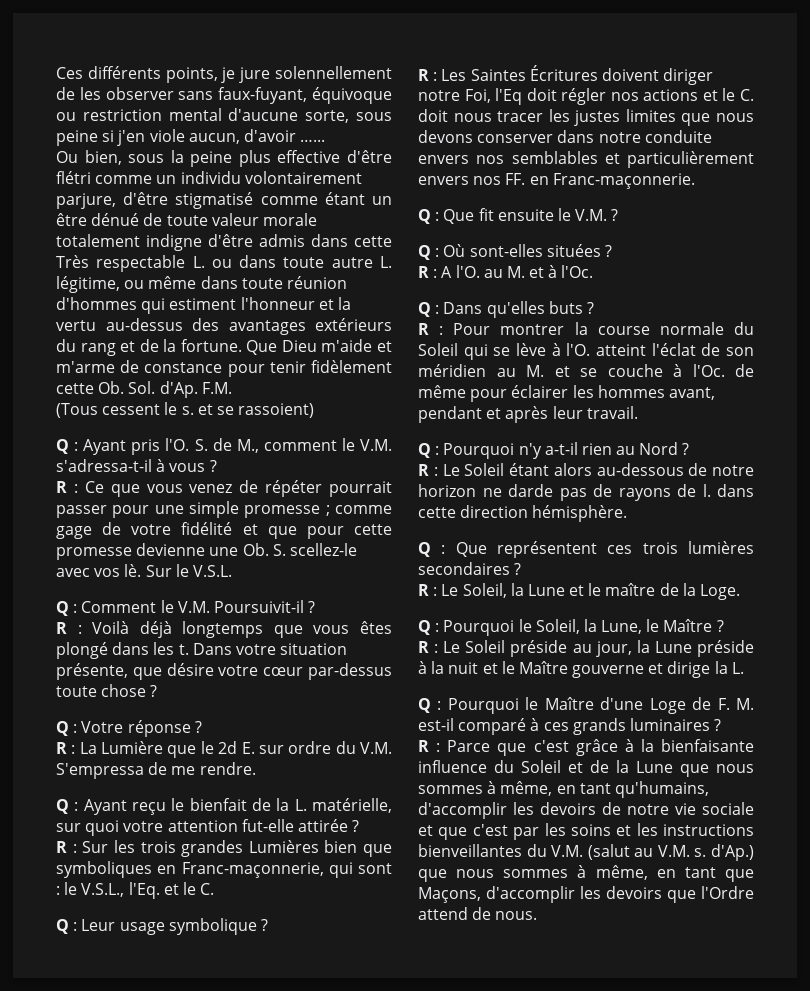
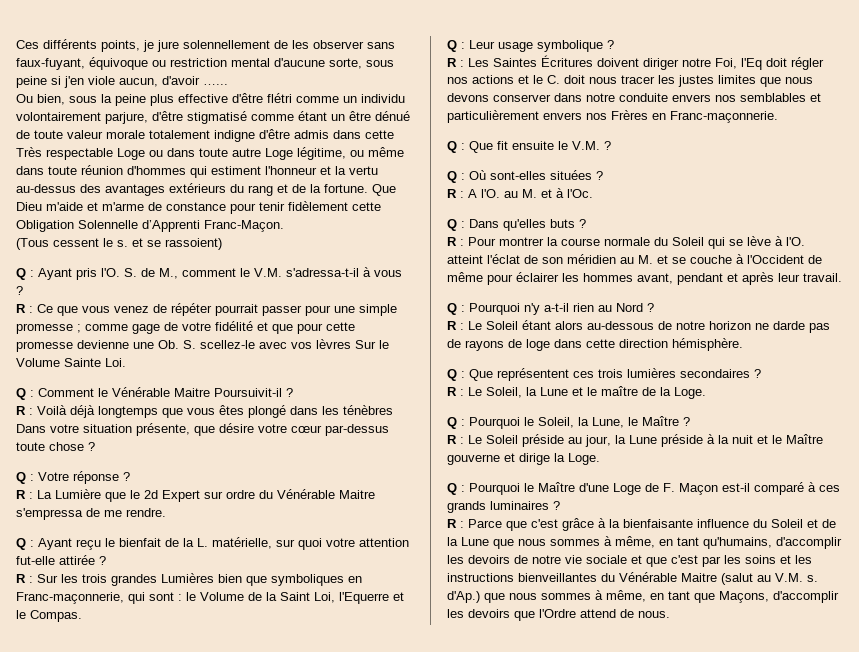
- Ou bien, sous la peine plus effective d'être flétri comme un individu volontairement parjure, d'être stigmatisé comme étant un être dénué de toute valeur morale totalement indigne d'être admis dans cette Très respectable L. ou dans toute autre L. légitime, ou même dans toute réunion d'hommes qui estiment l'honneur et la vertu au-dessus des avantages extérieurs du rang et de la fortune.
+ Ou bien, sous la peine plus effective d'être flétri comme un individu volontairement parjure, d'être stigmatisé comme étant un être dénué de toute valeur morale totalement indigne d'être admis dans cette Très respectable Loge ou dans toute autre Loge légitime, ou même dans toute réunion d'hommes qui estiment l'honneur et la vertu au-dessus des avantages extérieurs du rang et de la fortune.
- Que Dieu m'aide et m'arme de constance pour tenir fidèlement cette Ob. Sol. d'Ap. F.M.
+ Que Dieu m'aide et m'arme de constance pour tenir fidèlement cette Obligation Solennelle d’Apprenti Franc-Maçon.
- R : Ce que vous venez de répéter pourrait passer pour une simple promesse ; comme gage de votre fidélité et que pour cette promesse devienne une Ob. S. scellez-le avec vos lè. Sur le V.S.L.
+ R : Ce que vous venez de répéter pourrait passer pour une simple promesse ; comme gage de votre fidélité et que pour cette promesse devienne une Ob. S. scellez-le avec vos lèvres Sur le Volume Sainte Loi.
- Q : Comment le V.M. Poursuivit-il ?
+ Q : Comment le Vénérable Maitre Poursuivit-il ?
- R : Voilà déjà longtemps que vous êtes plongé dans les t. Dans votre situation présente, que désire votre cœur par-dessus toute chose ?
+ R : Voilà déjà longtemps que vous êtes plongé dans les ténèbres Dans votre situation présente, que désire votre cœur par-dessus toute chose ?
- R : La Lumière que le 2d E. sur ordre du V.M. S'empressa de me rendre.
+ R : La Lumière que le 2d Expert sur ordre du Vénérable Maitre s'empressa de me rendre.
- R : Sur les trois grandes Lumières bien que symboliques en Franc-maçonnerie, qui sont : le V.S.L., l'Eq. et le C.
+ R : Sur les trois grandes Lumières bien que symboliques en Franc-maçonnerie, qui sont : le Volume de la Saint Loi, l'Equerre et le Compas.
- R : Les Saintes Écritures doivent diriger notre Foi, l'Eq doit régler nos actions et le C. doit nous tracer les justes limites que nous devons conserver dans notre conduite envers nos semblables et particulièrement envers nos FF. en Franc-maçonnerie.
+ R : Les Saintes Écritures doivent diriger notre Foi, l'Eq doit régler nos actions et le C. doit nous tracer les justes limites que nous devons conserver dans notre conduite envers nos semblables et particulièrement envers nos Frères en Franc-maçonnerie.
- R : Pour montrer la course normale du Soleil qui se lève à l'O. atteint l'éclat de son méridien au M. et se couche à l'Oc. de même pour éclairer les hommes avant, pendant et après leur travail.
+ R : Pour montrer la course normale du Soleil qui se lève à l'O. atteint l'éclat de son méridien au M. et se couche à l'Occident de même pour éclairer les hommes avant, pendant et après leur travail.
- R : Le Soleil étant alors au-dessous de notre horizon ne darde pas de rayons de l. dans cette direction hémisphère.
+ R : Le Soleil étant alors au-dessous de notre horizon ne darde pas de rayons de loge dans cette direction hémisphère.
- R : Le Soleil préside au jour, la Lune préside à la nuit et le Maître gouverne et dirige la L.
+ R : Le Soleil préside au jour, la Lune préside à la nuit et le Maître gouverne et dirige la Loge.
- Q : Pourquoi le Maître d'une Loge de F. M. est-il comparé à ces grands luminaires ?
+ Q : Pourquoi le Maître d'une Loge de F. Maçon est-il comparé à ces grands luminaires ?
- Parce que c'est grâce à la bienfaisante influence du Soleil et de la Lune que nous sommes à même, en tant qu'humains, d'accomplir les devoirs de notre vie sociale et que c'est par les soins et les instructions bienveillantes du V.M. (salut au V.M. s. d'Ap.) que nous sommes à même, en tant que Maçons, d'accomplir les devoirs que l'Ordre attend de nous.
+ Parce que c'est grâce à la bienfaisante influence du Soleil et de la Lune que nous sommes à même, en tant qu'humains, d'accomplir les devoirs de notre vie sociale et que c'est par les soins et les instructions bienveillantes du Vénérable Maitre (salut au V.M. s. d'Ap.) que nous sommes à même, en tant que Maçons, d'accomplir les devoirs que l'Ordre attend de nous.

